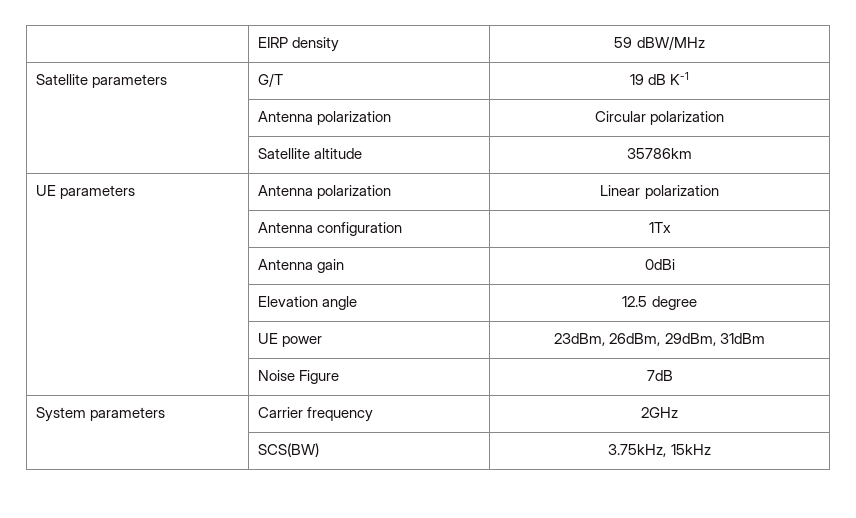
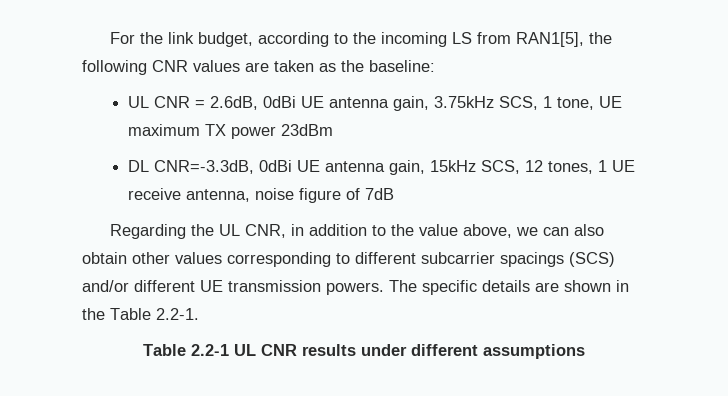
- | EIRP density | 59 dBW/MHz
- Satellite parameters | G/T | 19 dB K-1
- | Antenna polarization | Circular polarization
- | Satellite altitude | 35786km
- UE parameters | Antenna polarization | Linear polarization
- | Antenna configuration | 1Tx
- | Antenna gain | 0dBi
- | Elevation angle | 12.5 degree
- | UE power | 23dBm, 26dBm, 29dBm, 31dBm
- | Noise Figure | 7dB
- System parameters | Carrier frequency | 2GHz
- | SCS(BW) | 3.75kHz, 15kHz
+ For the link budget, according to the incoming LS from RAN1[5], the following CNR values are taken as the baseline:
+ UL CNR = 2.6dB, 0dBi UE antenna gain, 3.75kHz SCS, 1 tone, UE maximum TX power 23dBm
+ DL CNR=-3.3dB, 0dBi UE antenna gain, 15kHz SCS, 12 tones, 1 UE receive antenna, noise figure of 7dB
+ Regarding the UL CNR, in addition to the value above, we can also obtain other values corresponding to different subcarrier spacings (SCS) and/or different UE transmission powers. The specific details are shown in the Table 2.2-1.
+ Table 2.2-1 UL CNR results under different assumptions

